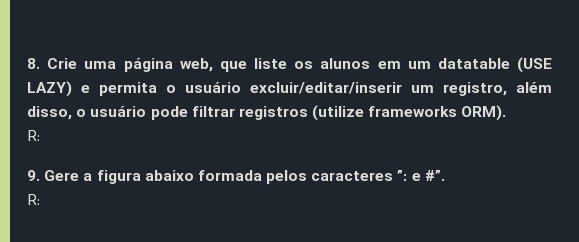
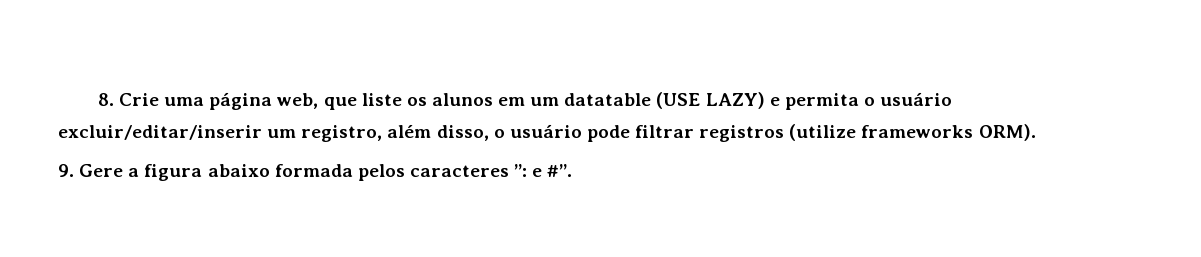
  8. Crie uma página web, que liste os alunos em um datatable (USE LAZY) e permita o usuário excluir/editar/inserir um registro, além disso, o usuário pode filtrar registros (utilize frameworks ORM).
- R:
  9. Gere a figura abaixo formada pelos caracteres ”: e #”.
- R:

